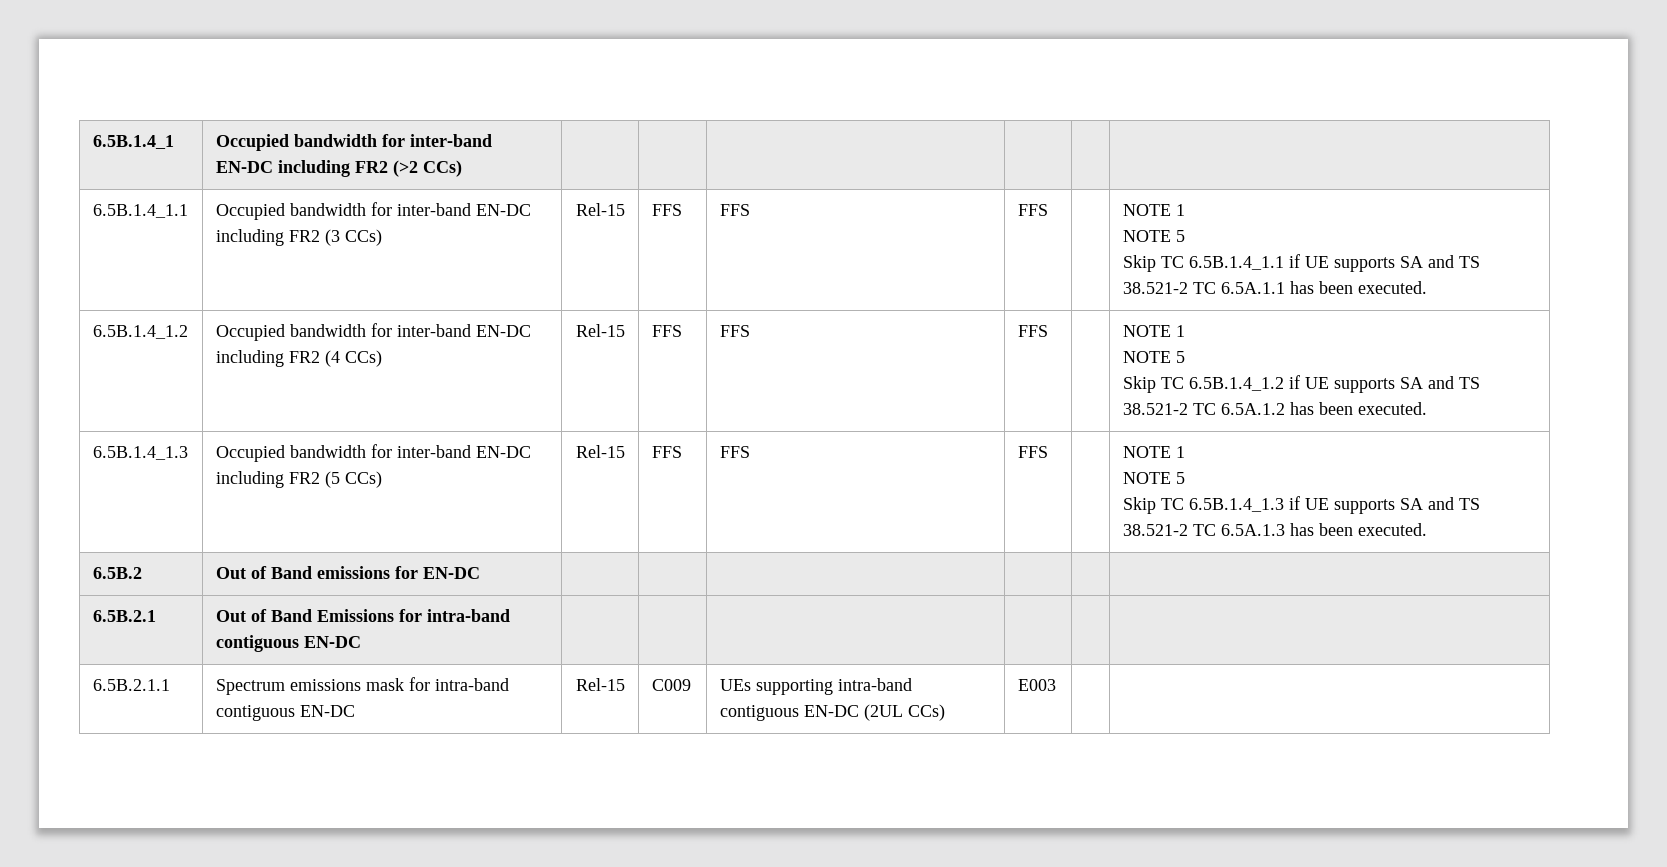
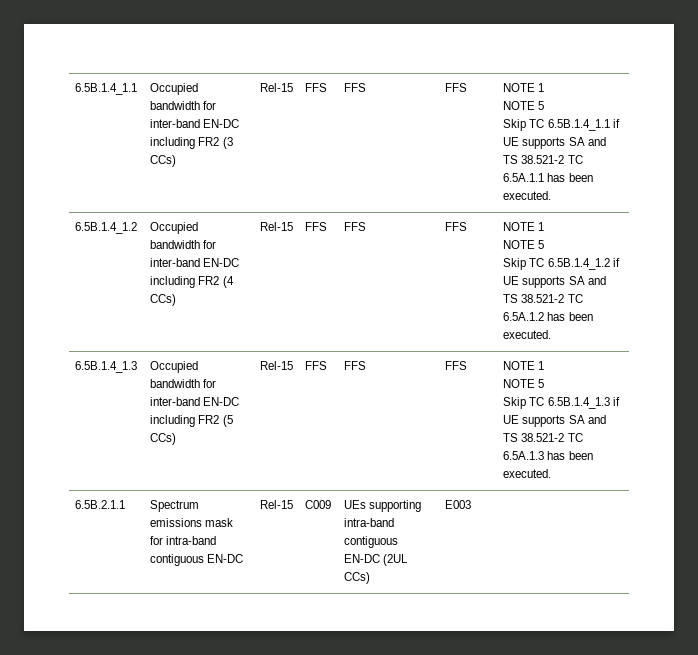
- 6.5B.1.4_1 | Occupied bandwidth for inter-band EN-DC including FR2 (>2 CCs) | | | | | |
- 6.5B.2 | Out of Band emissions for EN-DC | | | | | |
- 6.5B.2.1 | Out of Band Emissions for intra-band contiguous EN-DC | | | | | |

